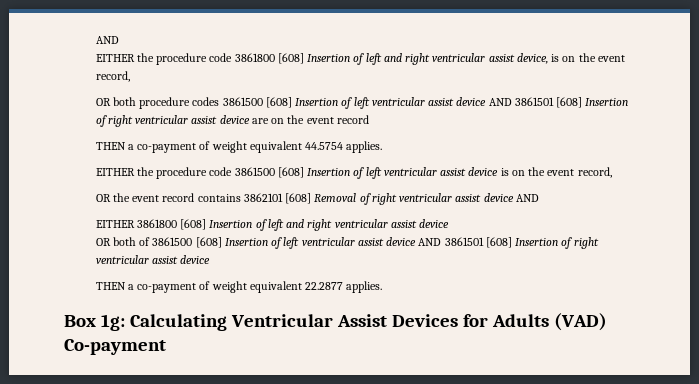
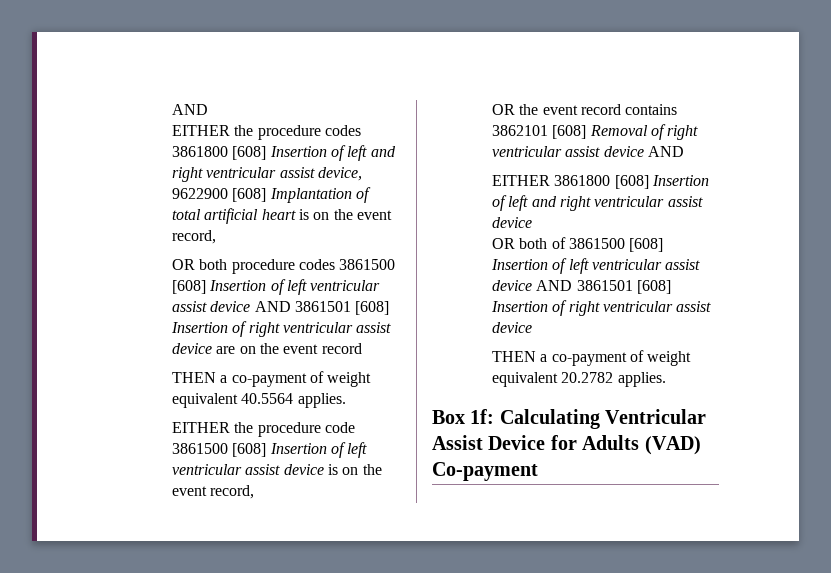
- EITHER the procedure code 3861800 [608] Insertion of left and right ventricular assist device, is on the event record,
+ EITHER the procedure codes 3861800 [608] Insertion of left and right ventricular assist device, 9622900 [608] Implantation of total artificial heart is on the event record,
- THEN a co-payment of weight equivalent 44.5754 applies.
+ THEN a co-payment of weight equivalent 40.5564 applies.
- THEN a co-payment of weight equivalent 22.2877 applies.
+ THEN a co-payment of weight equivalent 20.2782 applies.
- Box 1g: Calculating Ventricular Assist Devices for Adults (VAD) Co-payment
+ Box 1f: Calculating Ventricular Assist Device for Adults (VAD) Co-payment

